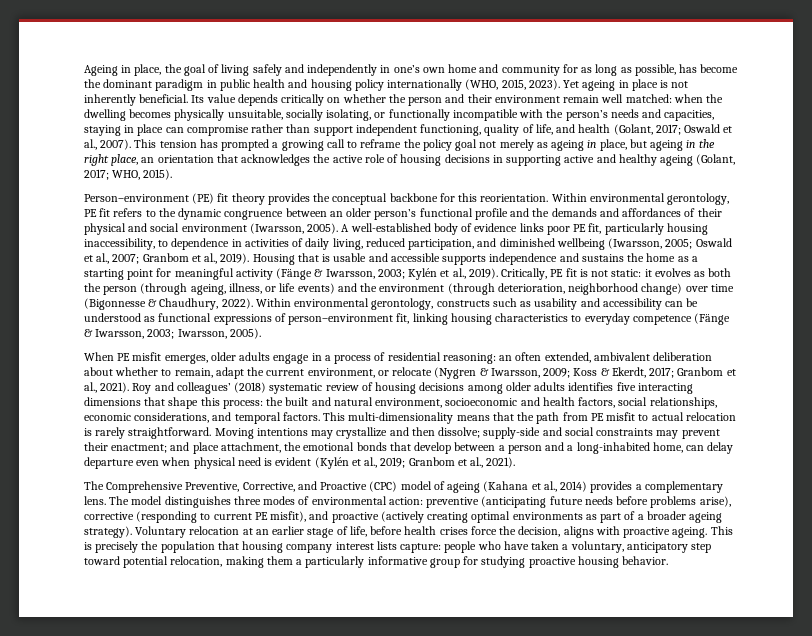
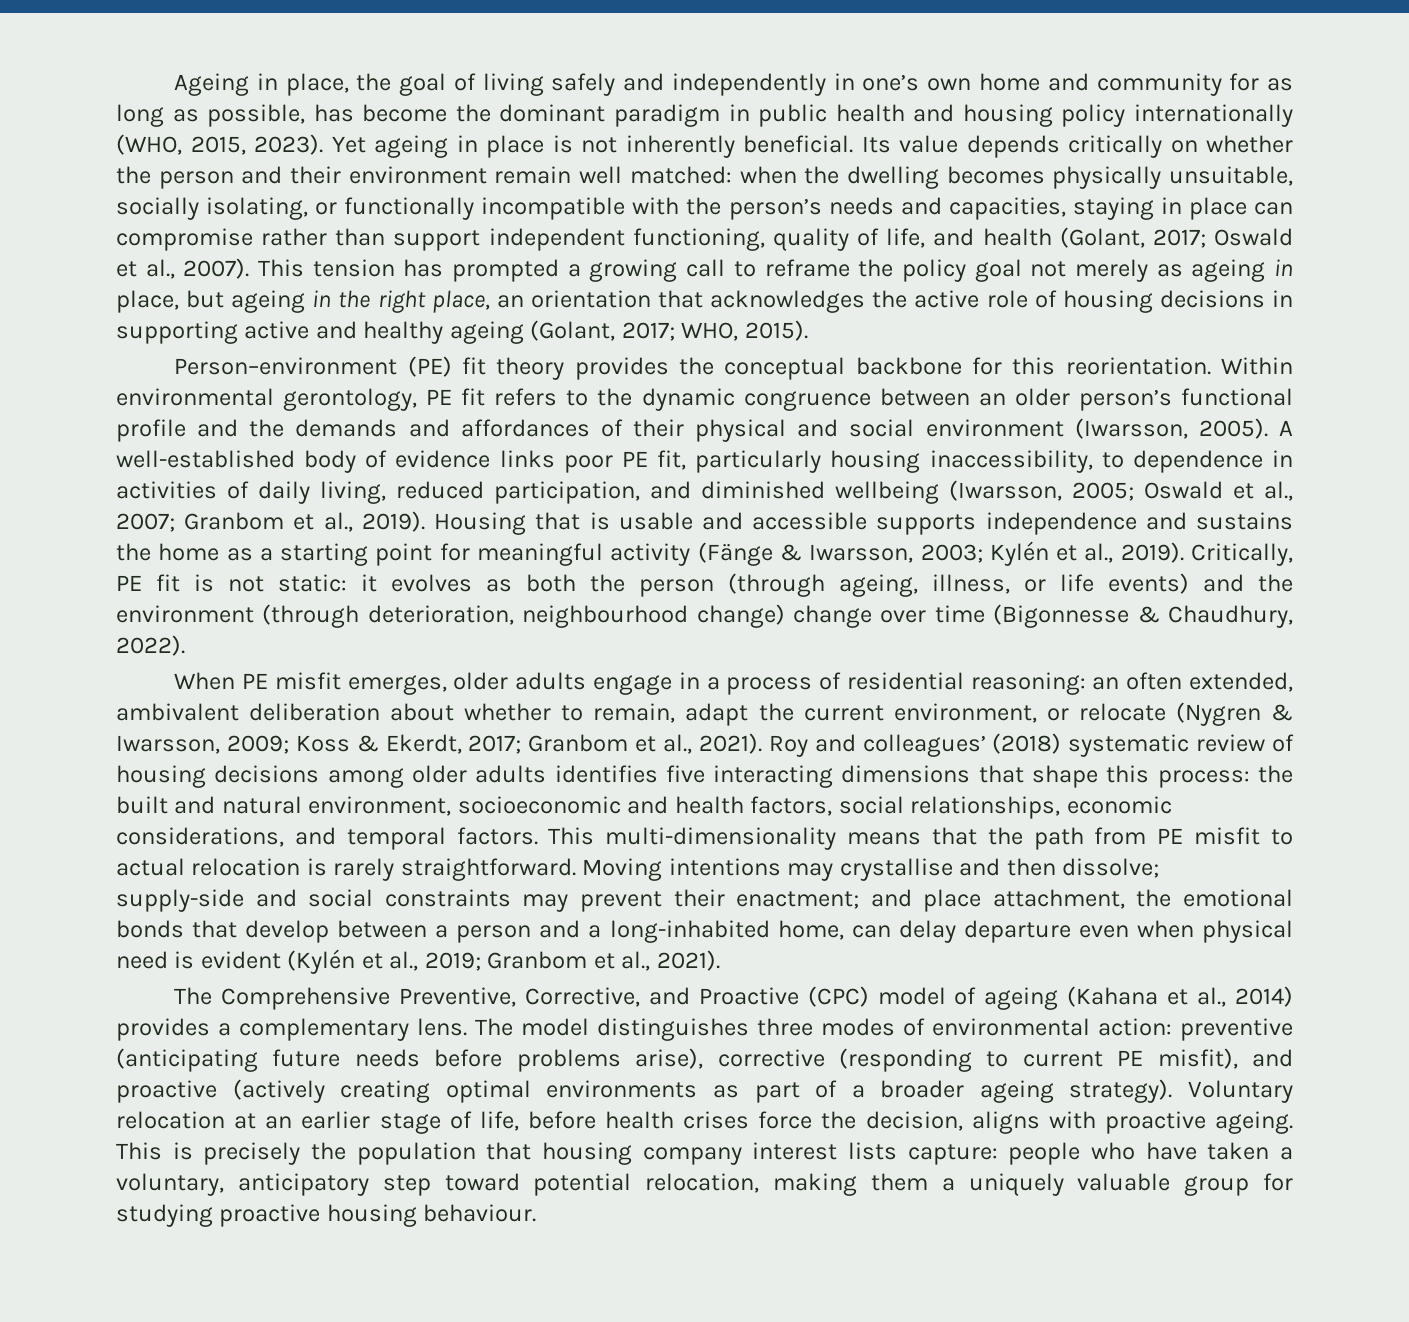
- Critically, PE fit is not static: it evolves as both the person (through ageing, illness, or life events) and the environment (through deterioration, neighborhood change) over time (Bigonnesse & Chaudhury, 2022). Within environmental gerontology, constructs such as usability and accessibility can be understood as functional expressions of person–environment fit, linking housing characteristics to everyday competence (Fänge & Iwarsson, 2003; Iwarsson, 2005).
+ Critically, PE fit is not static: it evolves as both the person (through ageing, illness, or life events) and the environment (through deterioration, neighbourhood change) change over time (Bigonnesse & Chaudhury, 2022).
- Moving intentions may crystallize and then dissolve; supply-side and social constraints may prevent their enactment; and place attachment, the emotional bonds that develop between a person and a long-inhabited home, can delay departure even when physical need is evident (Kylén et al., 2019; Granbom et al., 2021).
+ Moving intentions may crystallise and then dissolve; supply-side and social constraints may prevent their enactment; and place attachment, the emotional bonds that develop between a person and a long-inhabited home, can delay departure even when physical need is evident (Kylén et al., 2019; Granbom et al., 2021).
- This is precisely the population that housing company interest lists capture: people who have taken a voluntary, anticipatory step toward potential relocation, making them a particularly informative group for studying proactive housing behavior.
+ This is precisely the population that housing company interest lists capture: people who have taken a voluntary, anticipatory step toward potential relocation, making them a uniquely valuable group for studying proactive housing behaviour.

